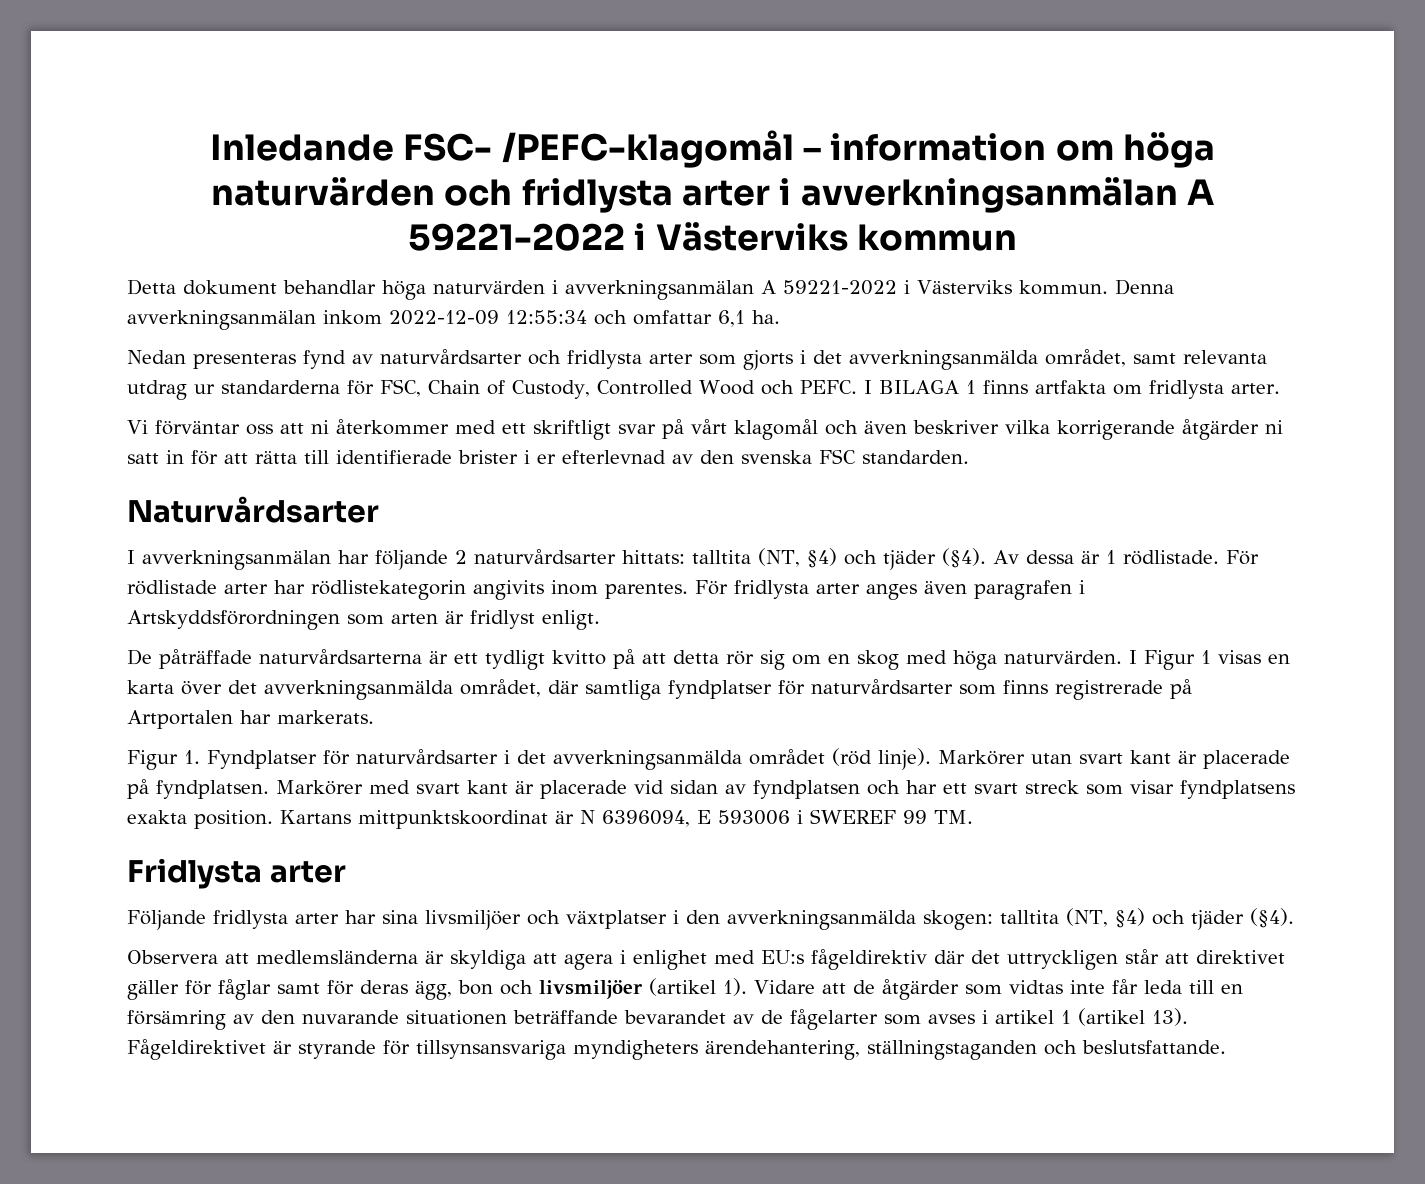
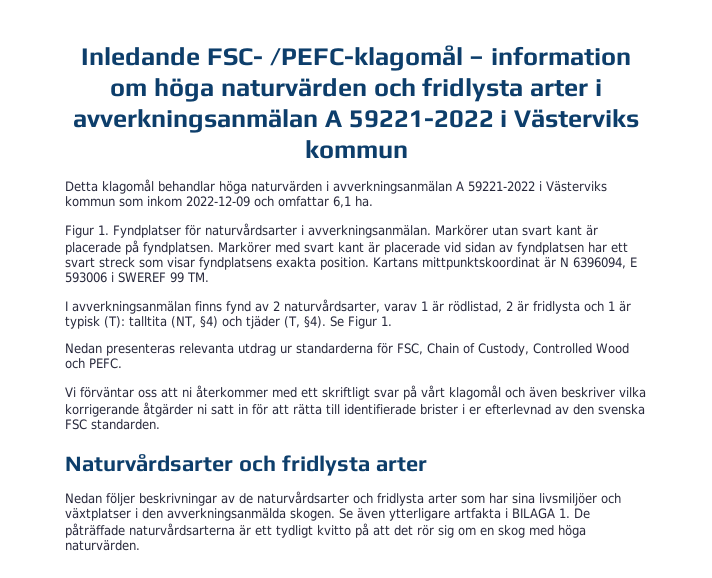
- Detta dokument behandlar höga naturvärden i avverkningsanmälan A 59221-2022 i Västerviks kommun. Denna avverkningsanmälan inkom 2022-12-09 12:55:34 och omfattar 6,1 ha.
+ Detta klagomål behandlar höga naturvärden i avverkningsanmälan A 59221-2022 i Västerviks kommun som inkom 2022-12-09 och omfattar 6,1 ha.
- Nedan presenteras fynd av naturvårdsarter och fridlysta arter som gjorts i det avverkningsanmälda området, samt relevanta utdrag ur standarderna för FSC, Chain of Custody, Controlled Wood och PEFC. I BILAGA 1 finns artfakta om fridlysta arter.
+ Figur 1. Fyndplatser för naturvårdsarter i avverkningsanmälan. Markörer utan svart kant är placerade på fyndplatsen. Markörer med svart kant är placerade vid sidan av fyndplatsen har ett svart streck som visar fyndplatsens exakta position. Kartans mittpunktskoordinat är N 6396094, E 593006 i SWEREF 99 TM.
+ I avverkningsanmälan finns fynd av 2 naturvårdsarter, varav 1 är rödlistad, 2 är fridlysta och 1 är typisk (T): talltita (NT, §4) och tjäder (T, §4). Se Figur 1.
+ Nedan presenteras relevanta utdrag ur standarderna för FSC, Chain of Custody, Controlled Wood och PEFC.
- Naturvårdsarter
- I avverkningsanmälan har följande 2 naturvårdsarter hittats: talltita (NT, §4) och tjäder (§4). Av dessa är 1 rödlistade. För rödlistade arter har rödlistekategorin angivits inom parentes. För fridlysta arter anges även paragrafen i Artskyddsförordningen som arten är fridlyst enligt.
- De påträffade naturvårdsarterna är ett tydligt kvitto på att detta rör sig om en skog med höga naturvärden. I Figur 1 visas en karta över det avverkningsanmälda området, där samtliga fyndplatser för naturvårdsarter som finns registrerade på Artportalen har markerats.
- Figur 1. Fyndplatser för naturvårdsarter i det avverkningsanmälda området (röd linje). Markörer utan svart kant är placerade på fyndplatsen. Markörer med svart kant är placerade vid sidan av fyndplatsen och har ett svart streck som visar fyndplatsens exakta position. Kartans mittpunktskoordinat är N 6396094, E 593006 i SWEREF 99 TM.
- Fridlysta arter
- Följande fridlysta arter har sina livsmiljöer och växtplatser i den avverkningsanmälda skogen: talltita (NT, §4) och tjäder (§4).
- Observera att medlemsländerna är skyldiga att agera i enlighet med EU:s fågeldirektiv där det uttryckligen står att direktivet gäller för fåglar samt för deras ägg, bon och livsmiljöer (artikel 1). Vidare att de åtgärder som vidtas inte får leda till en försämring av den nuvarande situationen beträffande bevarandet av de fågelarter som avses i artikel 1 (artikel 13). Fågeldirektivet är styrande för tillsynsansvariga myndigheters ärendehantering, ställningstaganden och beslutsfattande.
+ Naturvårdsarter och fridlysta arter
+ Nedan följer beskrivningar av de naturvårdsarter och fridlysta arter som har sina livsmiljöer och växtplatser i den avverkningsanmälda skogen. Se även ytterligare artfakta i BILAGA 1. De påträffade naturvårdsarterna är ett tydligt kvitto på att det rör sig om en skog med höga naturvärden.

